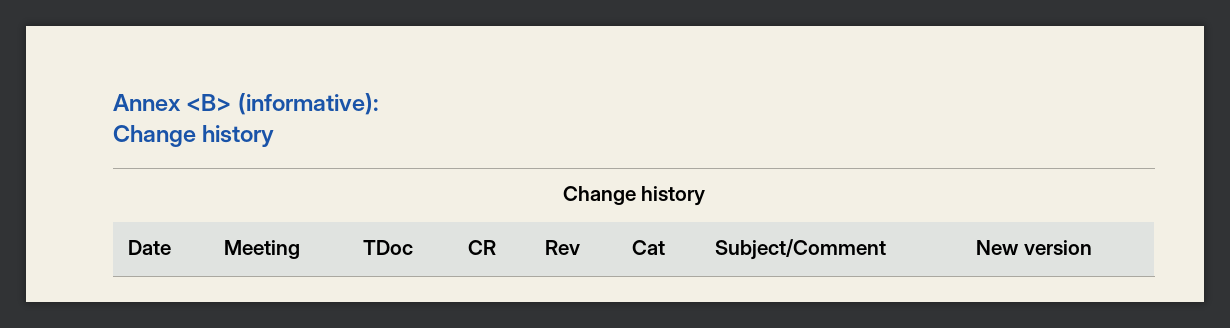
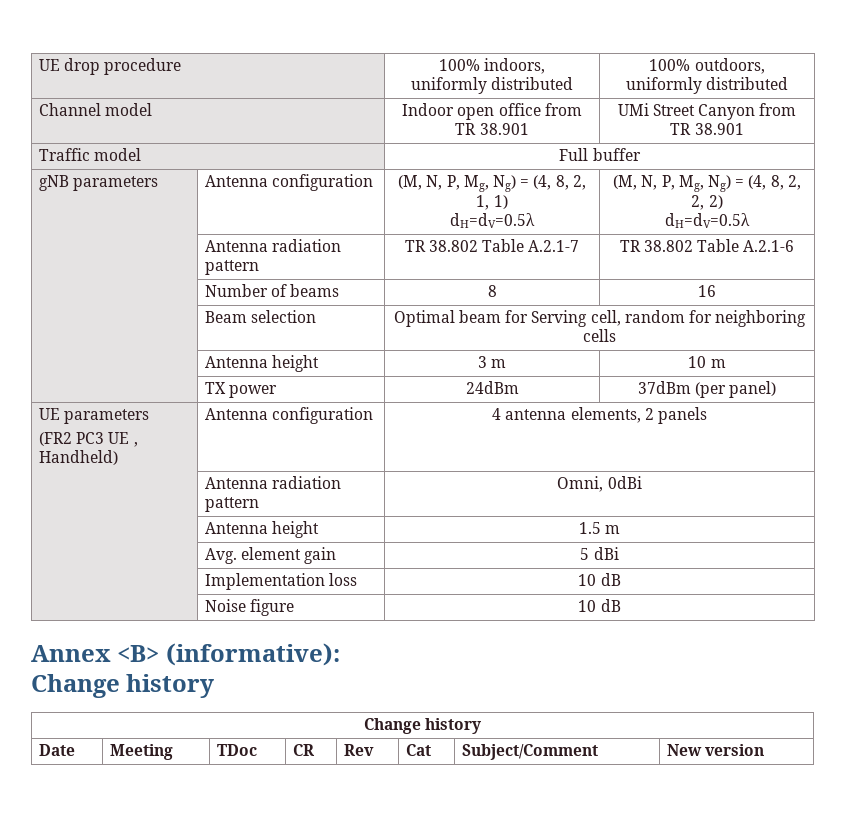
+ UE drop procedure | 100% indoors,
+ uniformly distributed | 100% outdoors,
+ uniformly distributed
+ Channel model | Indoor open office from TR 38.901 | UMi Street Canyon from TR 38.901
+ Traffic model | Full buffer
+ gNB parameters | Antenna configuration | (M, N, P, Mg, Ng) = (4, 8, 2, 1, 1)
+ dH=dV=0.5λ | (M, N, P, Mg, Ng) = (4, 8, 2, 2, 2)
+ dH=dV=0.5λ
+ | Antenna radiation pattern | TR 38.802 Table A.2.1-7 | TR 38.802 Table A.2.1-6
+ | Number of beams | 8 | 16
+ | Beam selection | Optimal beam for Serving cell, random for neighboring cells
+ | Antenna height | 3 m | 10 m
+ | TX power | 24dBm | 37dBm (per panel)
+ UE parameters
+ (FR2 PC3 UE , Handheld) | Antenna configuration | 4 antenna elements, 2 panels
+ | Antenna radiation pattern | Omni, 0dBi
+ | Antenna height | 1.5 m
+ | Avg. element gain | 5 dBi
+ | Implementation loss | 10 dB
+ | Noise figure | 10 dB

